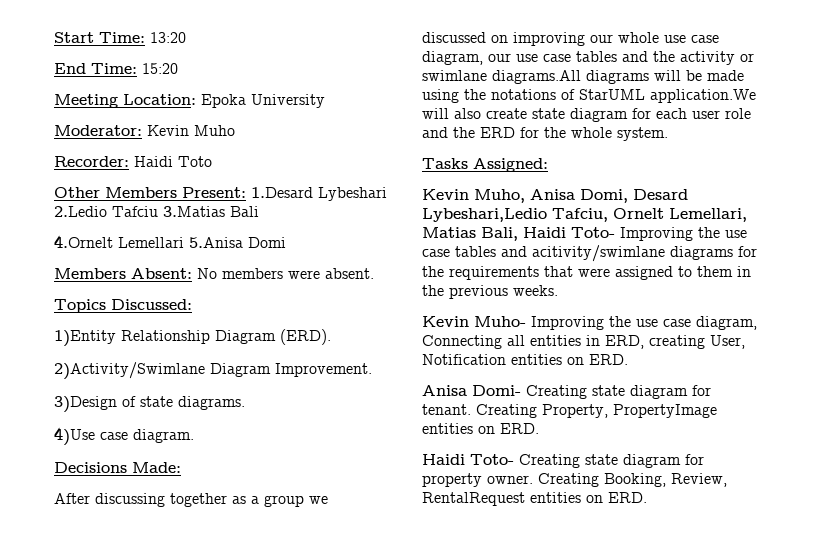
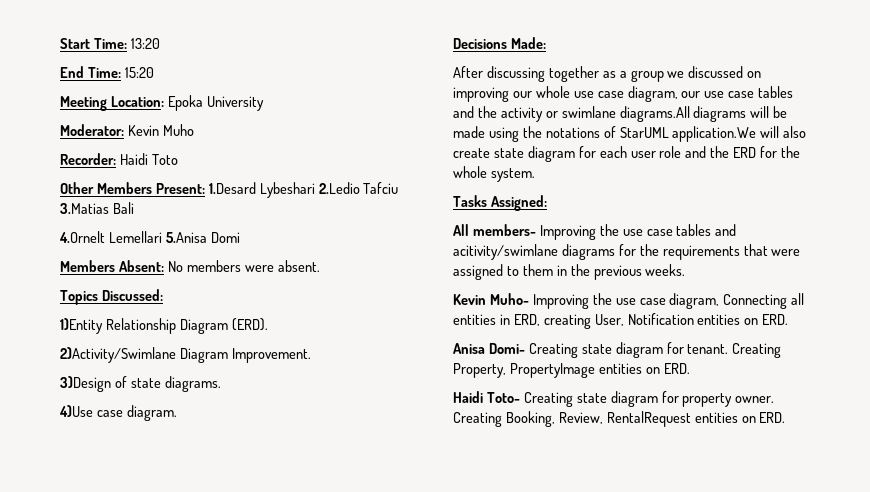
- Kevin Muho, Anisa Domi, Desard Lybeshari,Ledio Tafciu, Ornelt Lemellari, Matias Bali, Haidi Toto- Improving the use case tables and acitivity/swimlane diagrams for the requirements that were assigned to them in the previous weeks.
+ All members- Improving the use case tables and acitivity/swimlane diagrams for the requirements that were assigned to them in the previous weeks.

